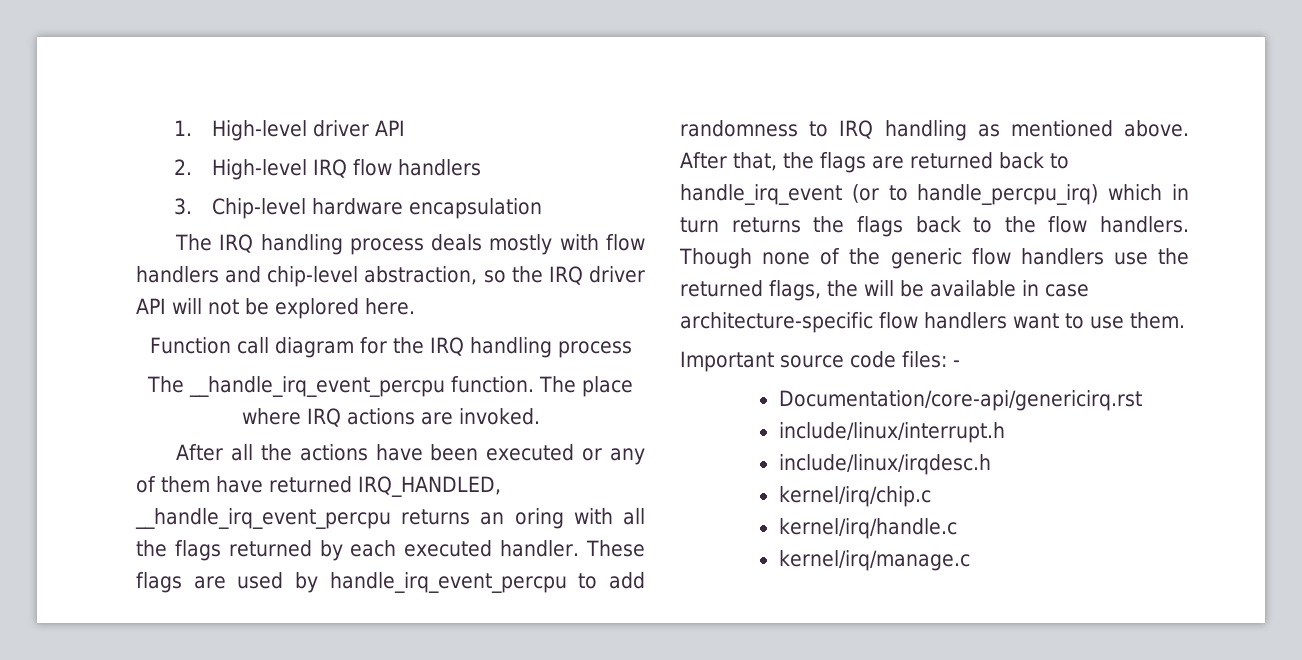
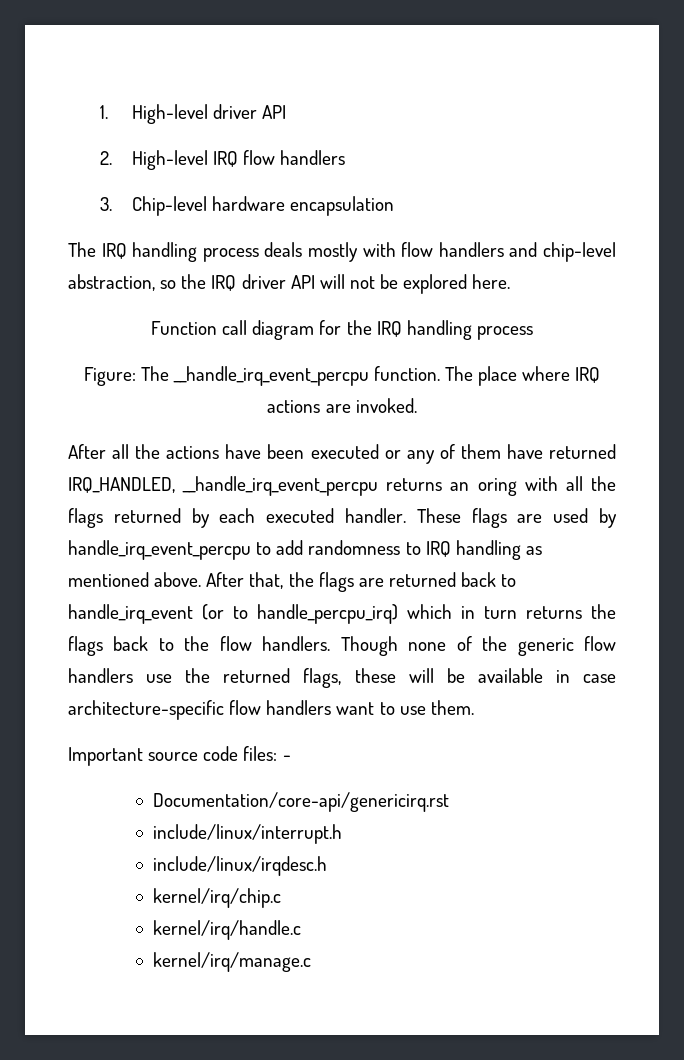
- The __handle_irq_event_percpu function.
+ Figure: The __handle_irq_event_percpu function.
- Though none of the generic flow handlers use the returned flags, the will be available in case architecture-specific flow handlers want to use them.
+ Though none of the generic flow handlers use the returned flags, these will be available in case architecture-specific flow handlers want to use them.

